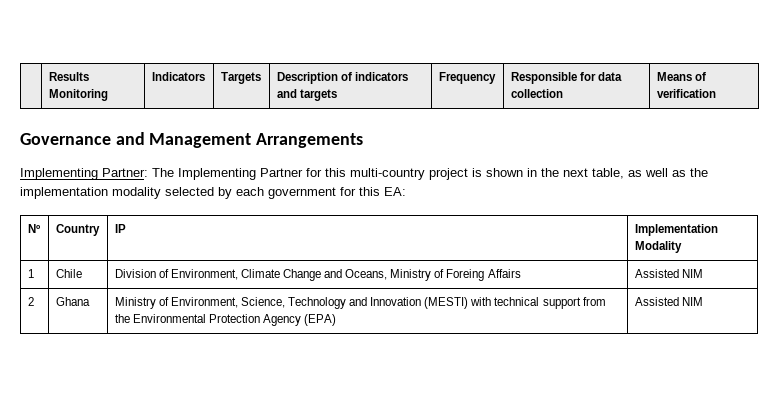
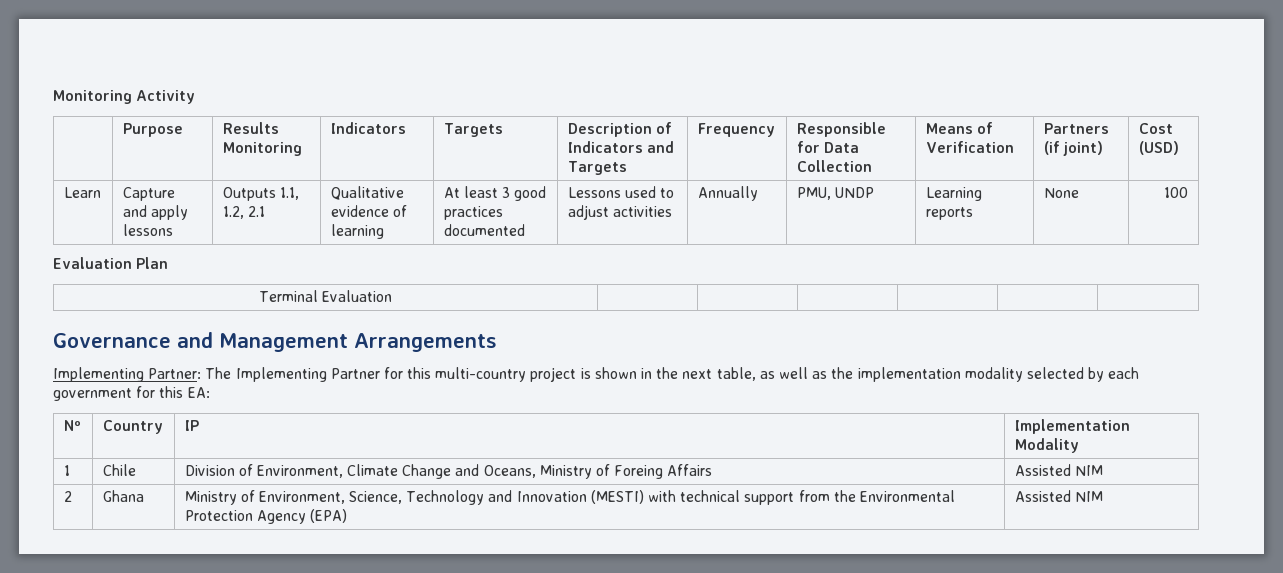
- | Results Monitoring | Indicators | Targets | Description of indicators and targets | Frequency | Responsible for data collection | Means of verification
+ Monitoring Activity
+ | Purpose | Results Monitoring | Indicators | Targets | Description of Indicators and Targets | Frequency | Responsible for Data Collection | Means of Verification | Partners (if joint) | Cost (USD)
+ Learn | Capture and apply lessons | Outputs 1.1, 1.2, 2.1 | Qualitative evidence of learning | At least 3 good practices documented | Lessons used to adjust activities | Annually | PMU, UNDP | Learning reports | None | 100
+ Evaluation Plan
+ Terminal Evaluation | | | | | |

